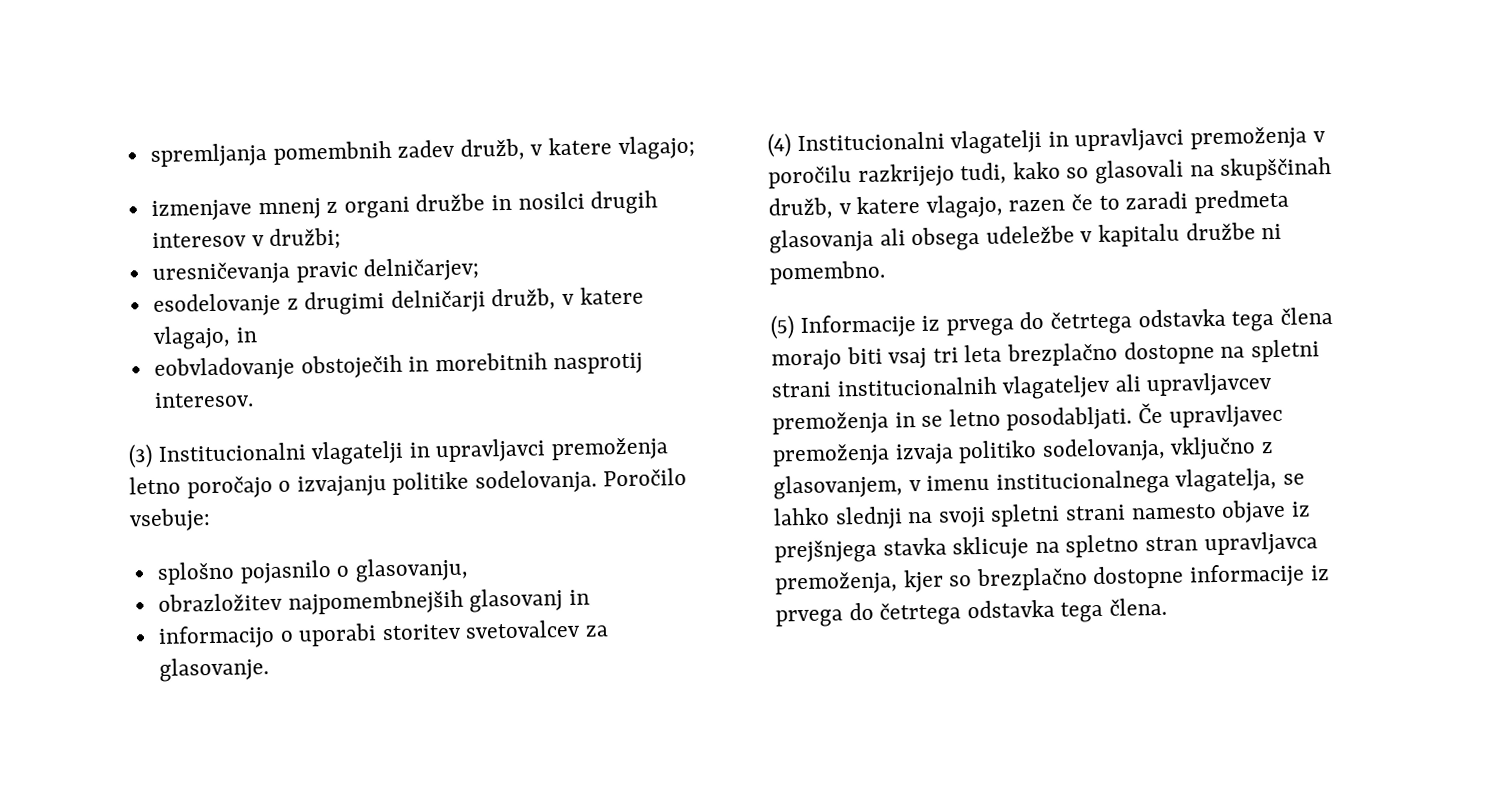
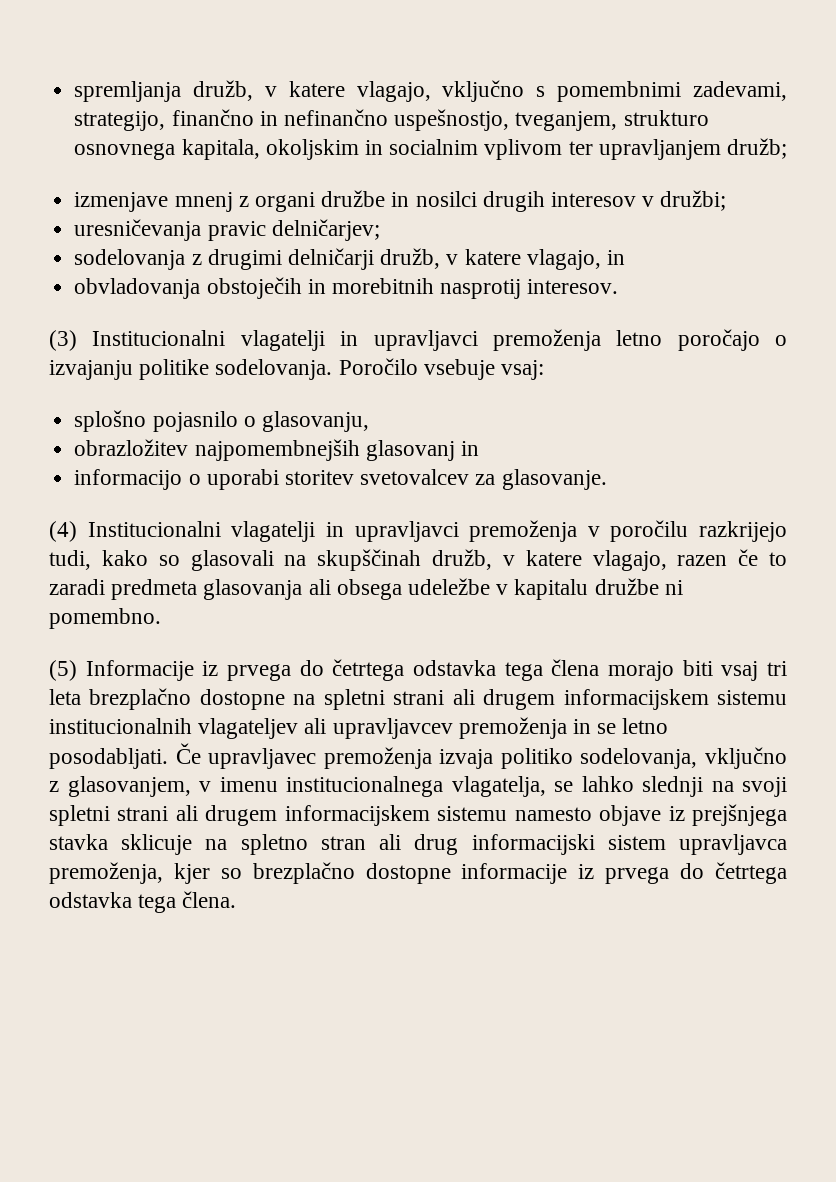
- spremljanja pomembnih zadev družb, v katere vlagajo;
+ spremljanja družb, v katere vlagajo, vključno s pomembnimi zadevami, strategijo, finančno in nefinančno uspešnostjo, tveganjem, strukturo osnovnega kapitala, okoljskim in socialnim vplivom ter upravljanjem družb;
- esodelovanje z drugimi delničarji družb, v katere vlagajo, in
+ sodelovanja z drugimi delničarji družb, v katere vlagajo, in
- eobvladovanje obstoječih in morebitnih nasprotij interesov.
+ obvladovanja obstoječih in morebitnih nasprotij interesov.
- Poročilo vsebuje:
+ Poročilo vsebuje vsaj:
- (5) Informacije iz prvega do četrtega odstavka tega člena morajo biti vsaj tri leta brezplačno dostopne na spletni strani institucionalnih vlagateljev ali upravljavcev premoženja in se letno posodabljati.
+ (5) Informacije iz prvega do četrtega odstavka tega člena morajo biti vsaj tri leta brezplačno dostopne na spletni strani ali drugem informacijskem sistemu institucionalnih vlagateljev ali upravljavcev premoženja in se letno posodabljati.
- Če upravljavec premoženja izvaja politiko sodelovanja, vključno z glasovanjem, v imenu institucionalnega vlagatelja, se lahko slednji na svoji spletni strani namesto objave iz prejšnjega stavka sklicuje na spletno stran upravljavca premoženja, kjer so brezplačno dostopne informacije iz prvega do četrtega odstavka tega člena.
+ Če upravljavec premoženja izvaja politiko sodelovanja, vključno z glasovanjem, v imenu institucionalnega vlagatelja, se lahko slednji na svoji spletni strani ali drugem informacijskem sistemu namesto objave iz prejšnjega stavka sklicuje na spletno stran ali drug informacijski sistem upravljavca premoženja, kjer so brezplačno dostopne informacije iz prvega do četrtega odstavka tega člena.

